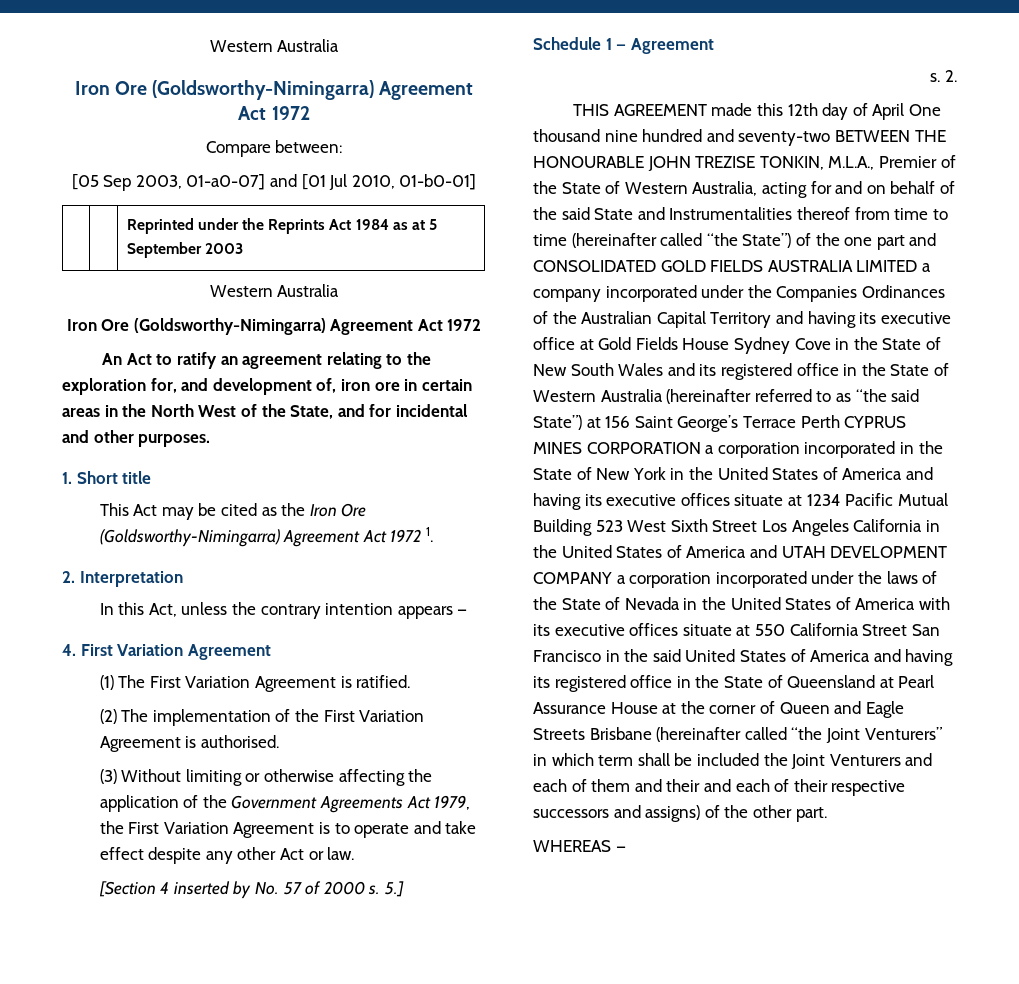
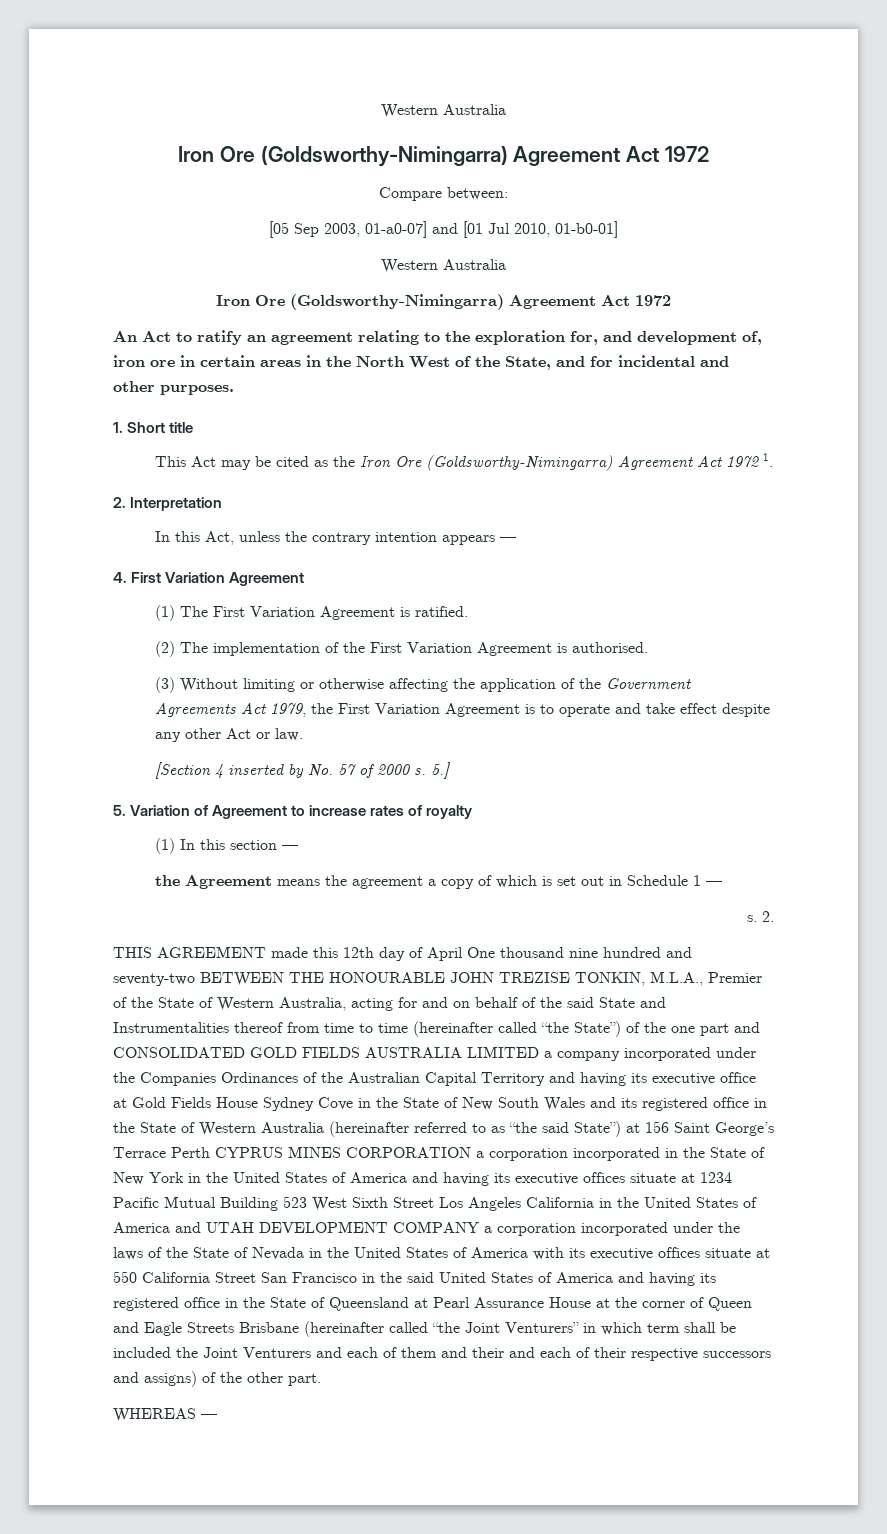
- | | Reprinted under the Reprints Act 1984 as at 5 September 2003
- Schedule 1 — Agreement
+ 5. Variation of Agreement to increase rates of royalty
+ (1) In this section —
+ the Agreement means the agreement a copy of which is set out in Schedule 1 —

